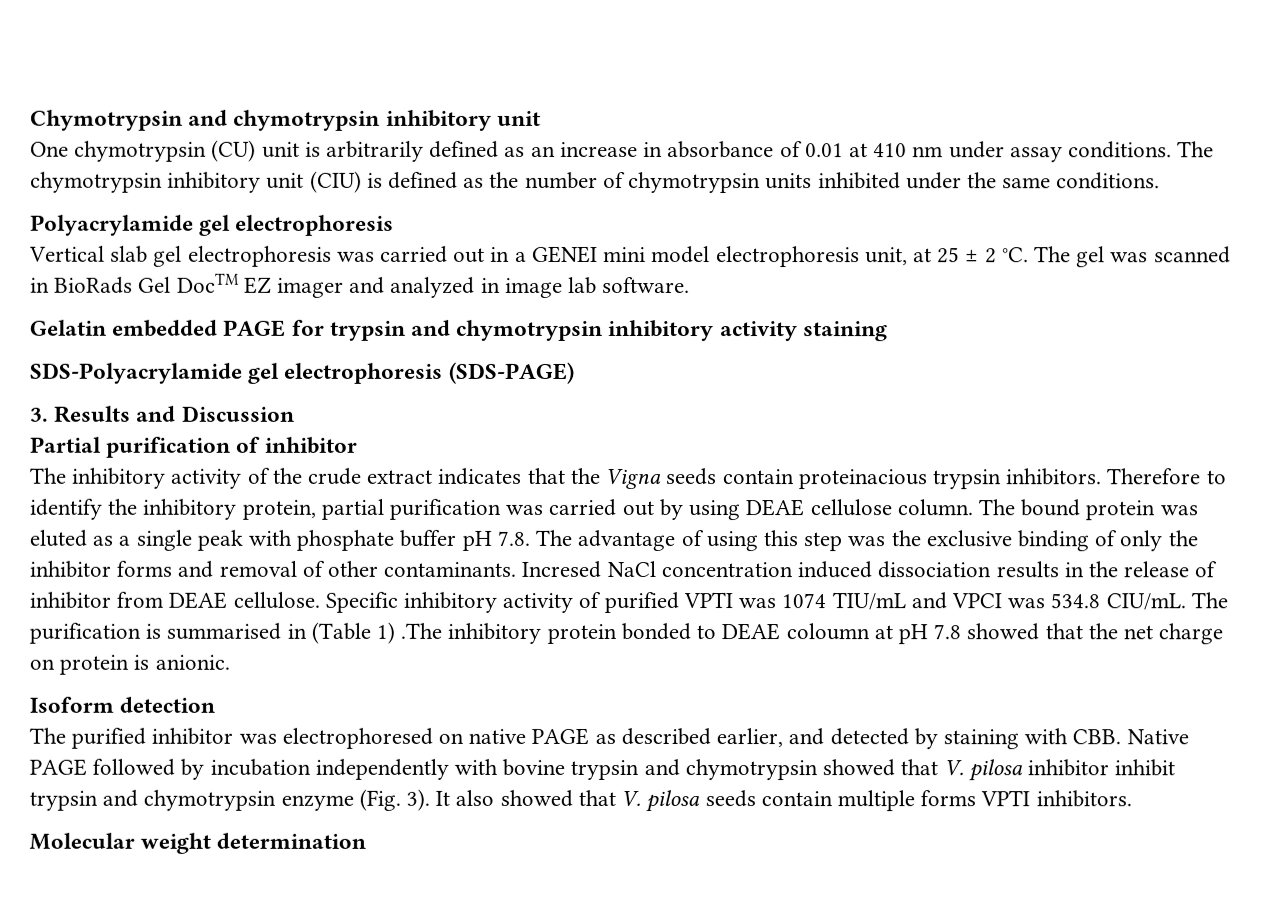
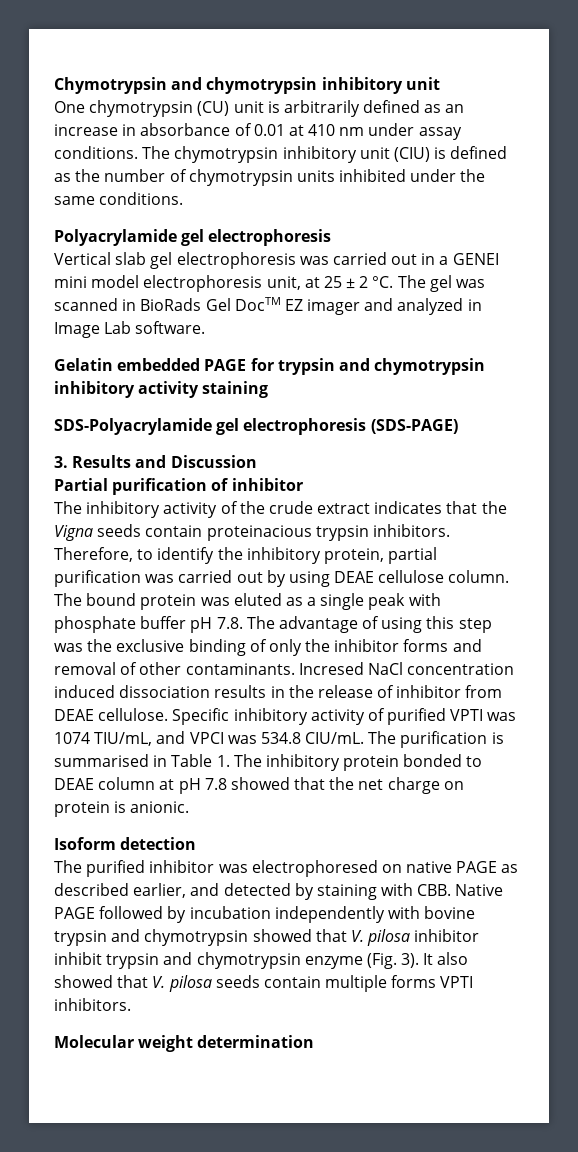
- The gel was scanned in BioRads Gel DocTM EZ imager and analyzed in image lab software.
+ The gel was scanned in BioRads Gel DocTM EZ imager and analyzed in Image Lab software.
- Therefore to identify the inhibitory protein, partial purification was carried out by using DEAE cellulose column.
+ Therefore, to identify the inhibitory protein, partial purification was carried out by using DEAE cellulose column.
- Specific inhibitory activity of purified VPTI was 1074 TIU/mL and VPCI was 534.8 CIU/mL.
+ Specific inhibitory activity of purified VPTI was 1074 TIU/mL, and VPCI was 534.8 CIU/mL.
- The purification is summarised in (Table 1) .The inhibitory protein bonded to DEAE coloumn at pH 7.8 showed that the net charge on protein is anionic.
+ The purification is summarised in Table 1. The inhibitory protein bonded to DEAE column at pH 7.8 showed that the net charge on protein is anionic.

